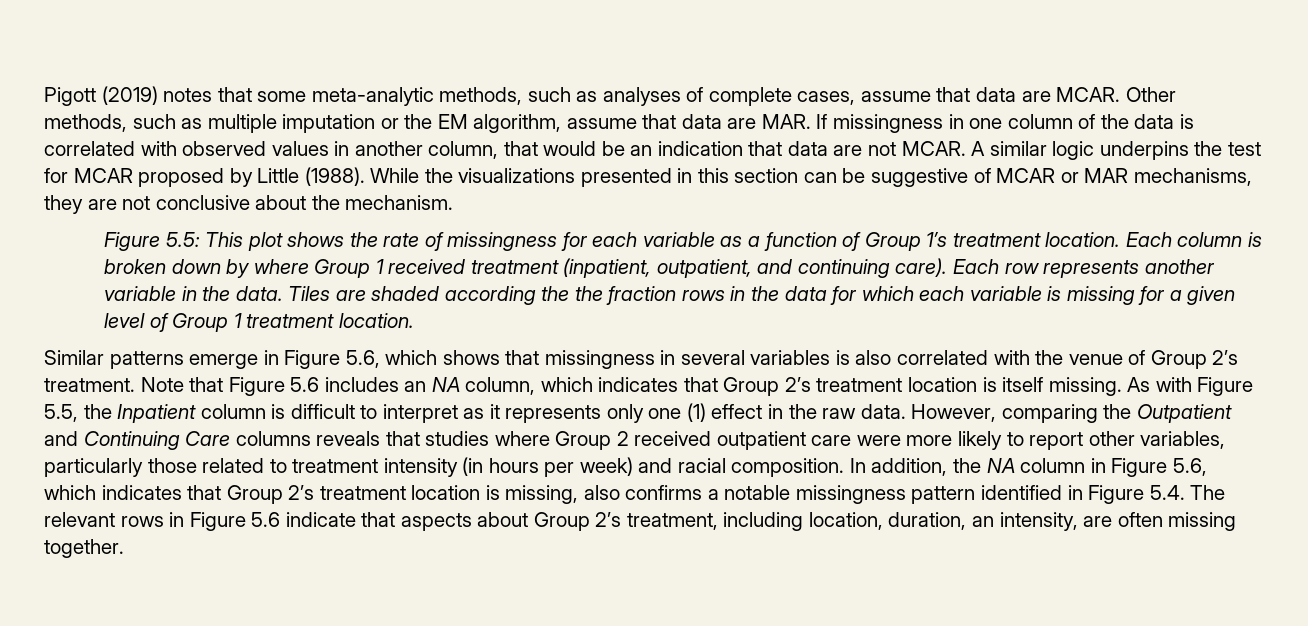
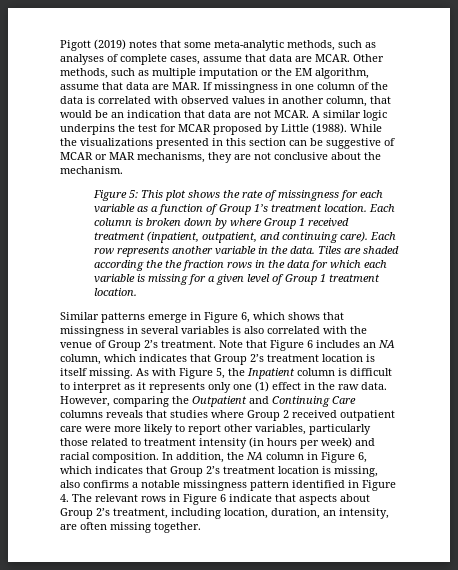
- Figure 5.5: This plot shows the rate of missingness for each variable as a function of Group 1’s treatment location.
+ Figure 5: This plot shows the rate of missingness for each variable as a function of Group 1’s treatment location.
- Similar patterns emerge in Figure 5.6, which shows that missingness in several variables is also correlated with the venue of Group 2’s treatment.
+ Similar patterns emerge in Figure 6, which shows that missingness in several variables is also correlated with the venue of Group 2’s treatment.
- Note that Figure 5.6 includes an NA column, which indicates that Group 2’s treatment location is itself missing.
+ Note that Figure 6 includes an NA column, which indicates that Group 2’s treatment location is itself missing.
- As with Figure 5.5, the Inpatient column is difficult to interpret as it represents only one (1) effect in the raw data.
+ As with Figure 5, the Inpatient column is difficult to interpret as it represents only one (1) effect in the raw data.
- In addition, the NA column in Figure 5.6, which indicates that Group 2’s treatment location is missing, also confirms a notable missingness pattern identified in Figure 5.4. The relevant rows in Figure 5.6 indicate that aspects about Group 2’s treatment, including location, duration, an intensity, are often missing together.
+ In addition, the NA column in Figure 6, which indicates that Group 2’s treatment location is missing, also confirms a notable missingness pattern identified in Figure 4. The relevant rows in Figure 6 indicate that aspects about Group 2’s treatment, including location, duration, an intensity, are often missing together.

